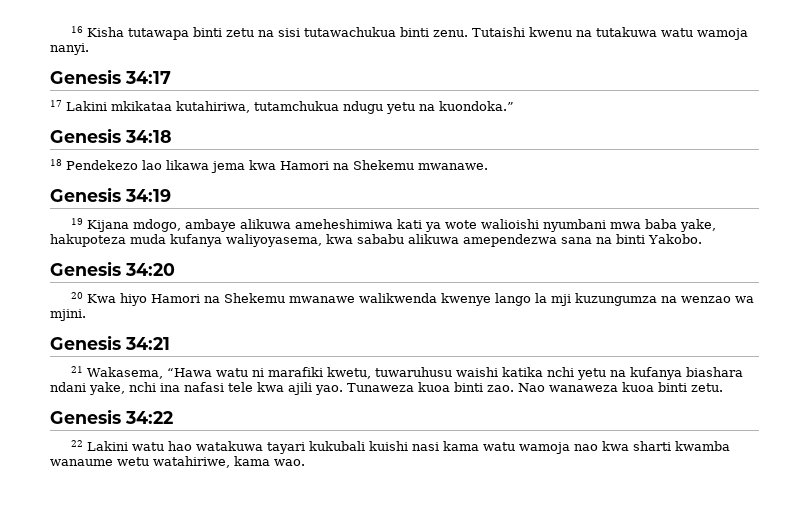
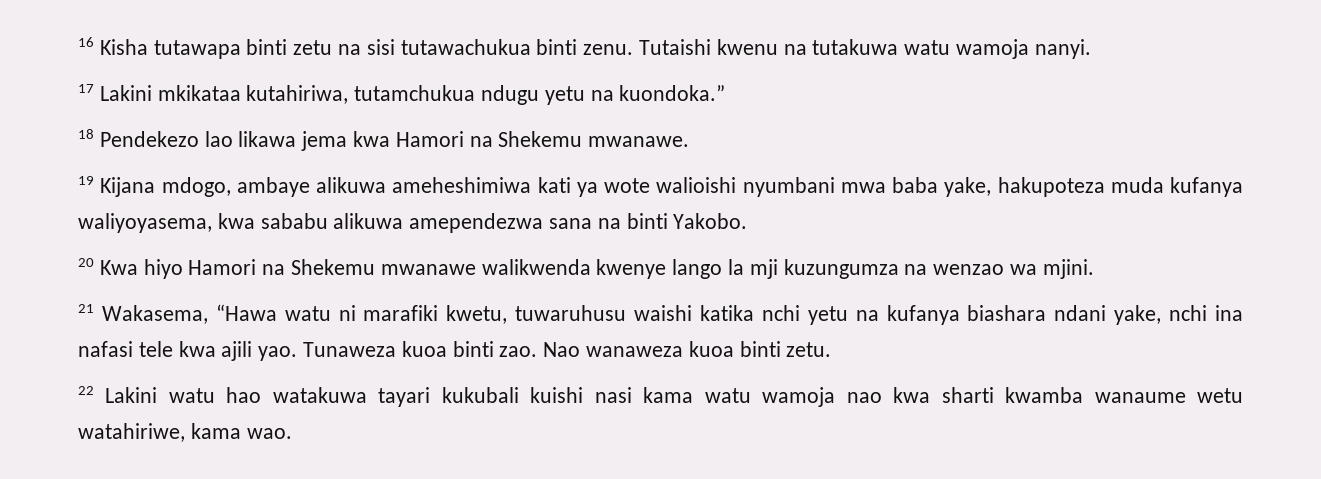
- Genesis 34:17
- Genesis 34:18
- Genesis 34:19
- Genesis 34:20
- Genesis 34:21
- Genesis 34:22

